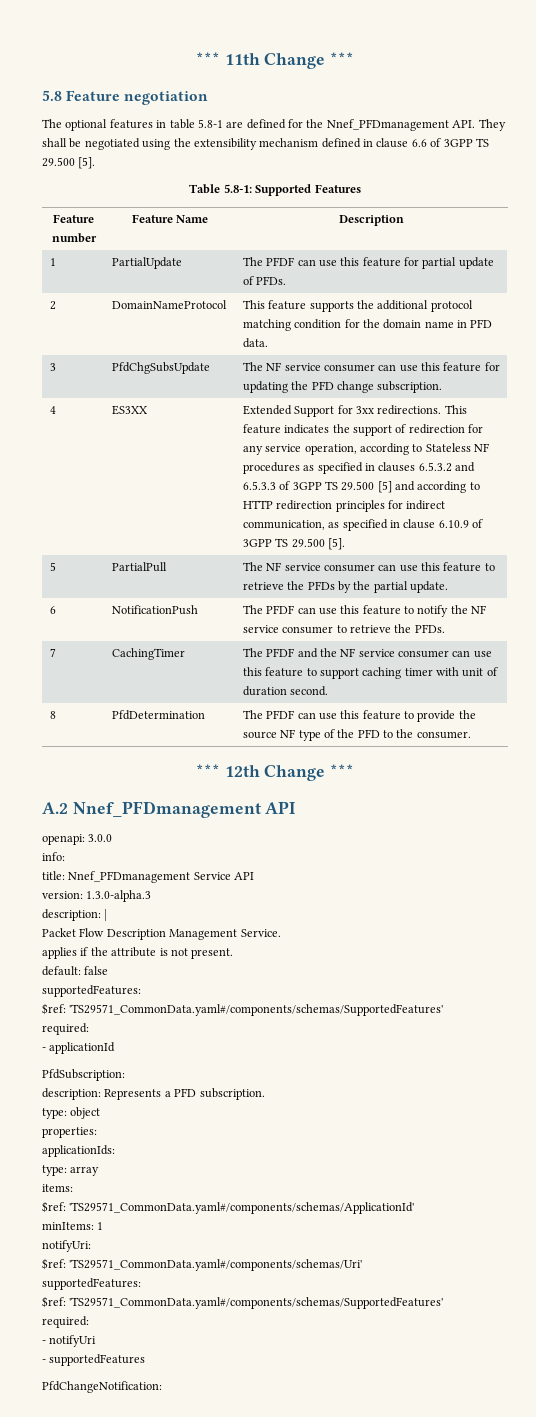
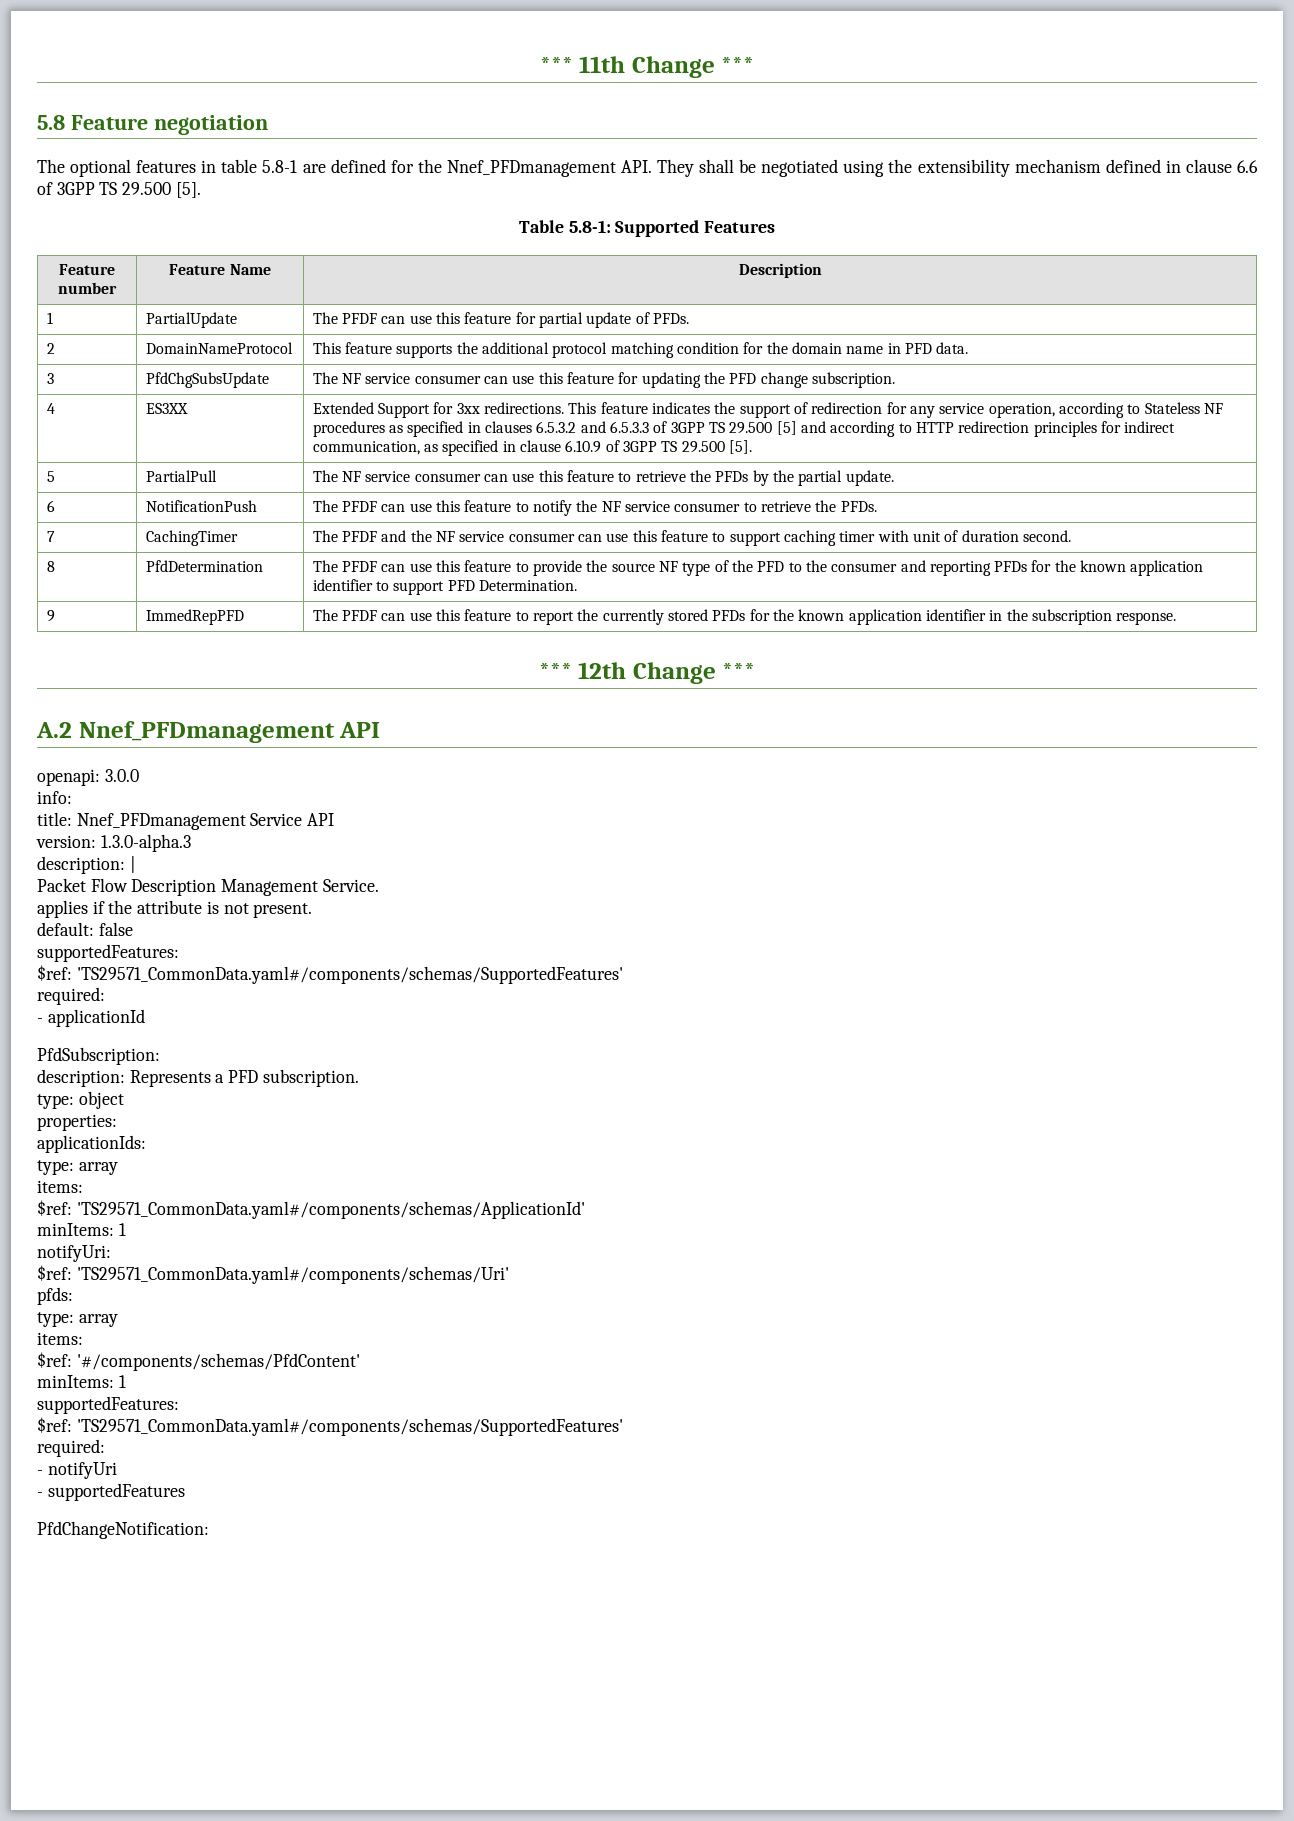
- 8 | PfdDetermination | The PFDF can use this feature to provide the source NF type of the PFD to the consumer.
+ 8 | PfdDetermination | The PFDF can use this feature to provide the source NF type of the PFD to the consumer and reporting PFDs for the known application identifier to support PFD Determination.
+ 9 | ImmedRepPFD | The PFDF can use this feature to report the currently stored PFDs for the known application identifier in the subscription response.
+ pfds:
+ type: array
+ items:
+ $ref: '#/components/schemas/PfdContent'
+ minItems: 1

